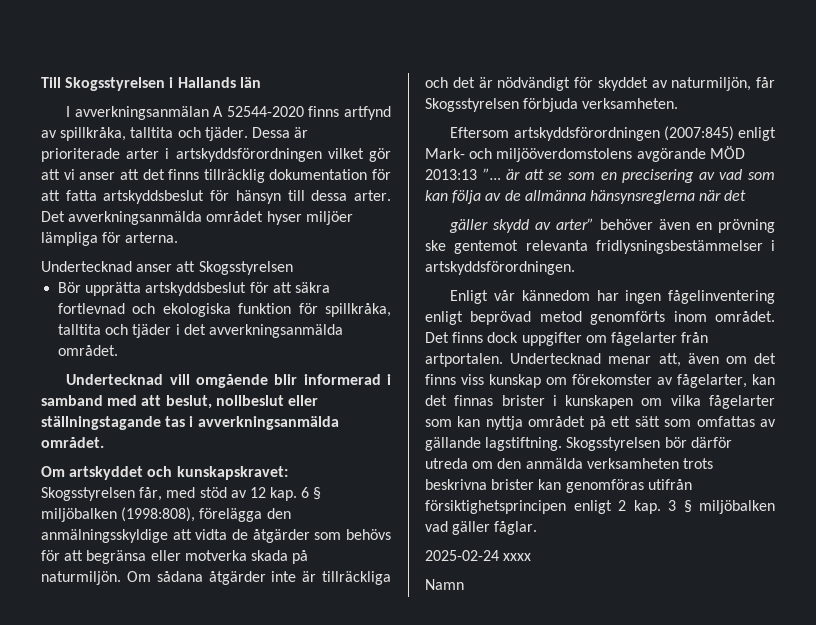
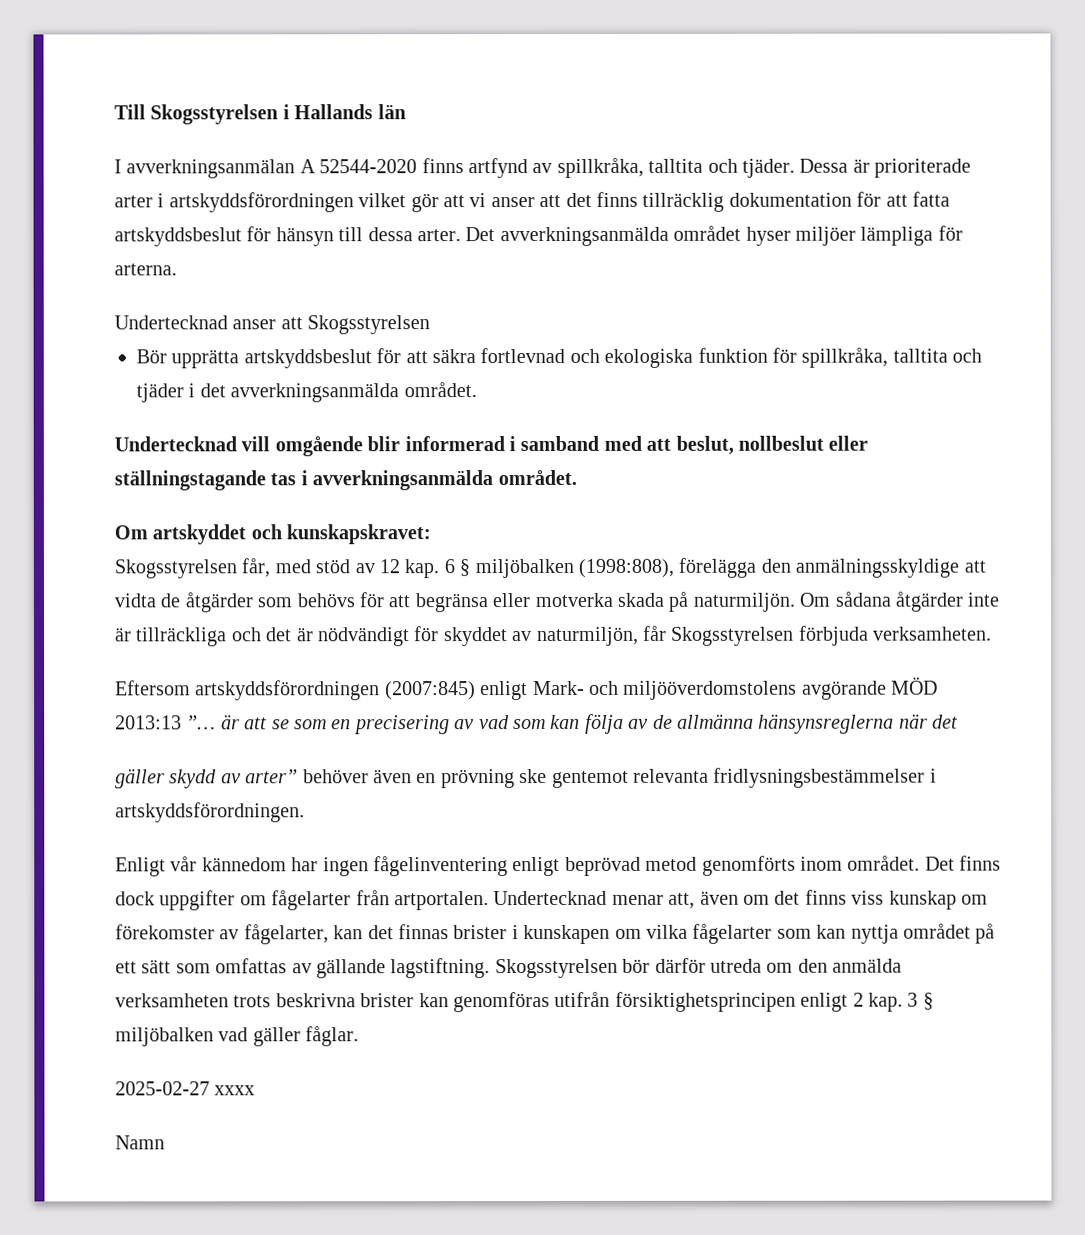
- 2025-02-24 xxxx
+ 2025-02-27 xxxx

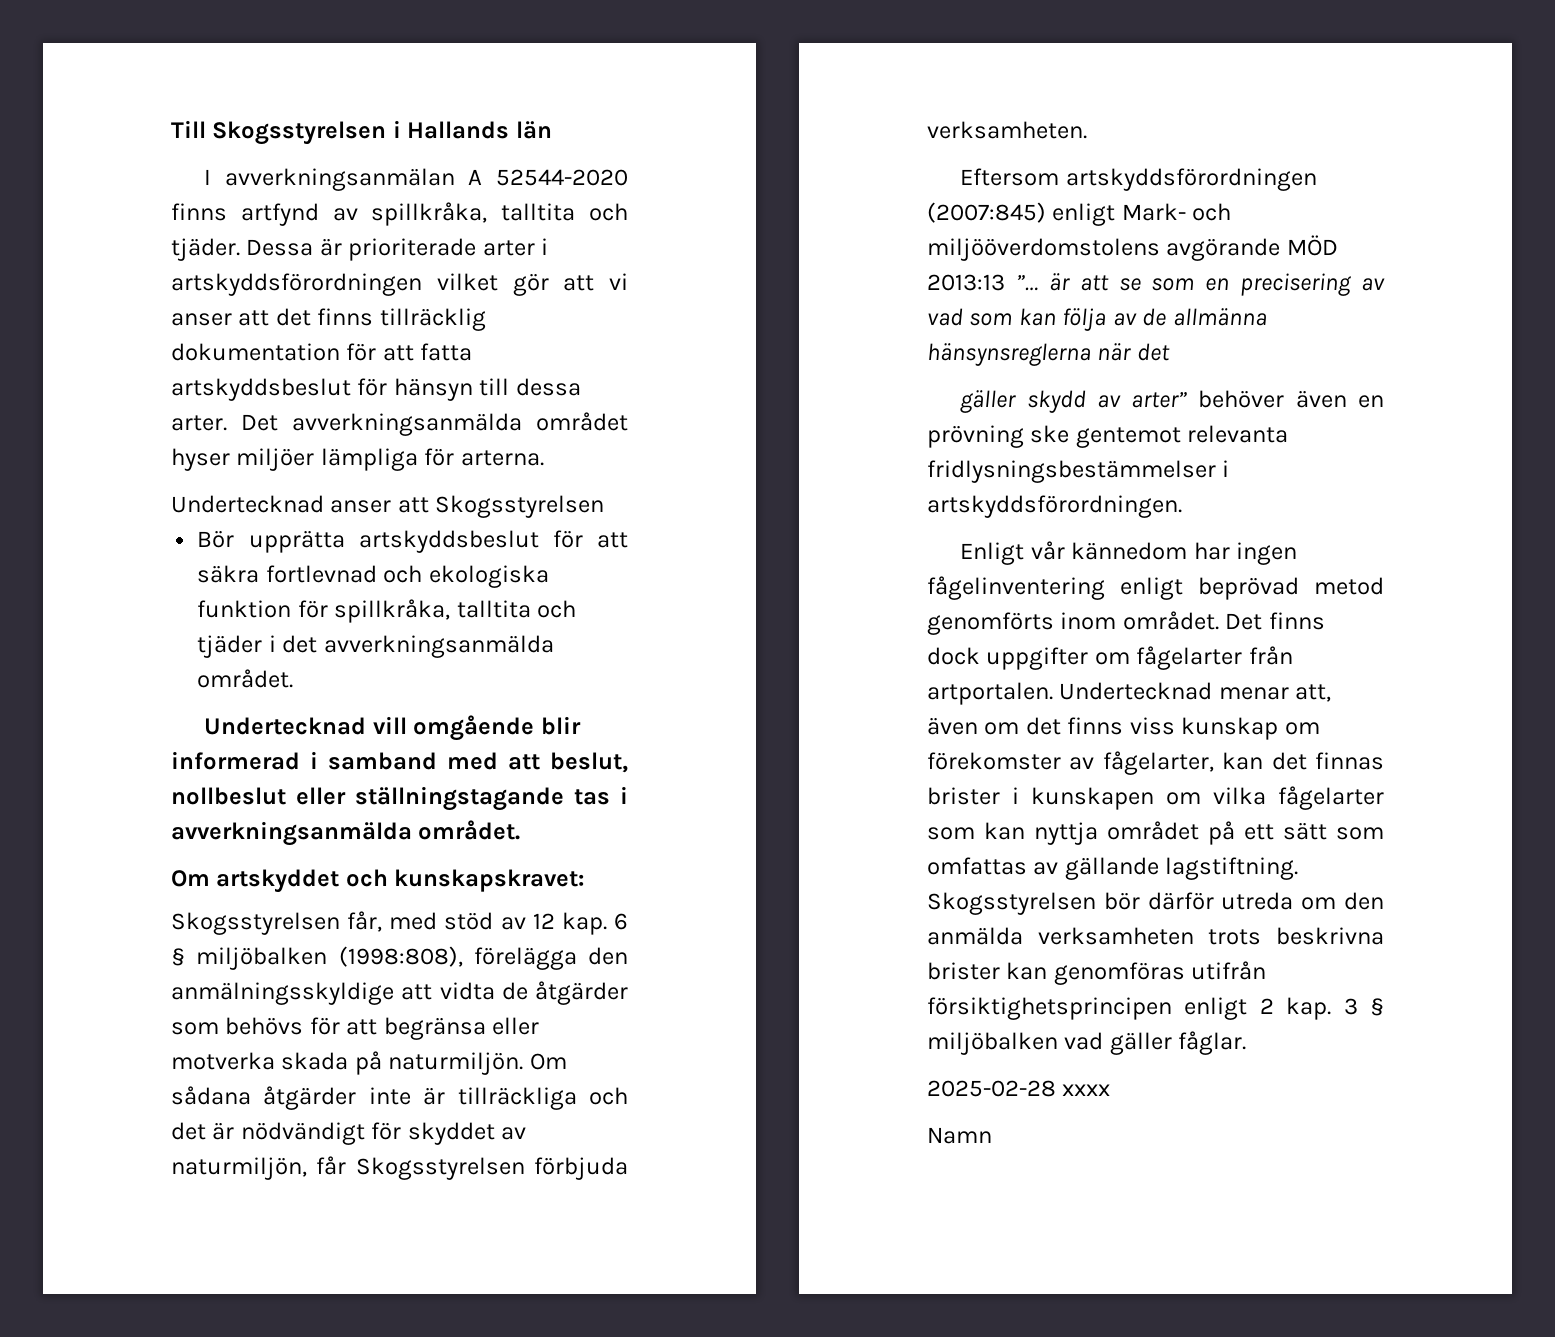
- 2025-02-27 xxxx
+ 2025-02-28 xxxx

